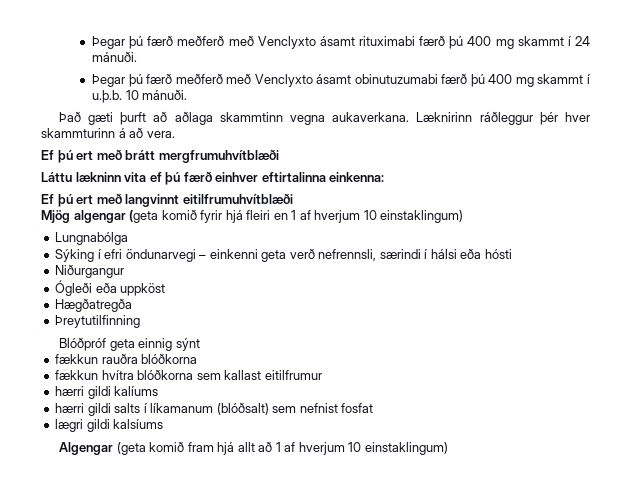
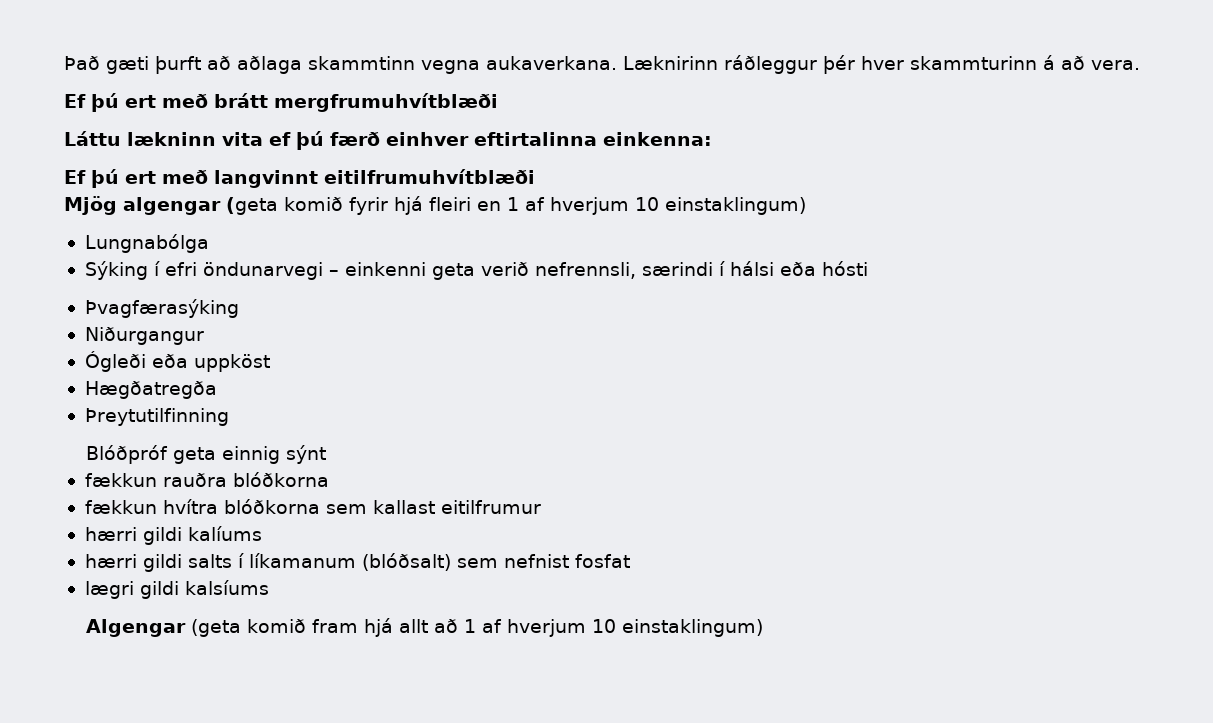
- Þegar þú færð meðferð með Venclyxto ásamt rituximabi færð þú 400 mg skammt í 24 mánuði.
- Þegar þú færð meðferð með Venclyxto ásamt obinutuzumabi færð þú 400 mg skammt í u.þ.b. 10 mánuði.
- Sýking í efri öndunarvegi – einkenni geta verð nefrennsli, særindi í hálsi eða hósti
+ Sýking í efri öndunarvegi – einkenni geta verið nefrennsli, særindi í hálsi eða hósti
+ Þvagfærasýking

